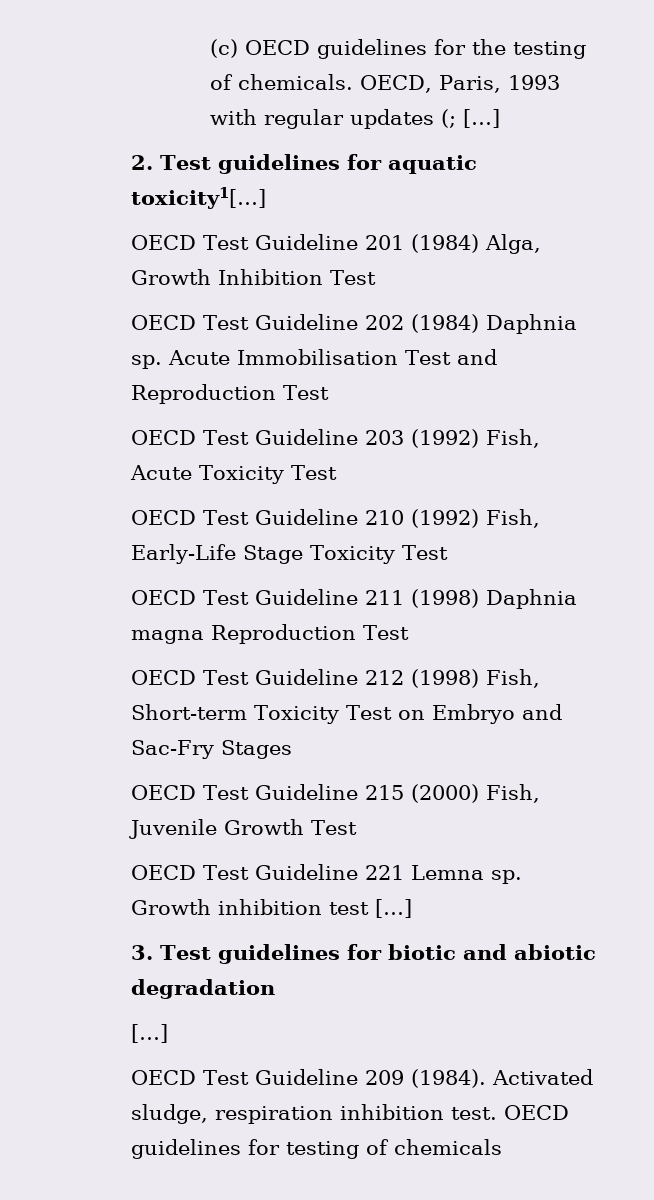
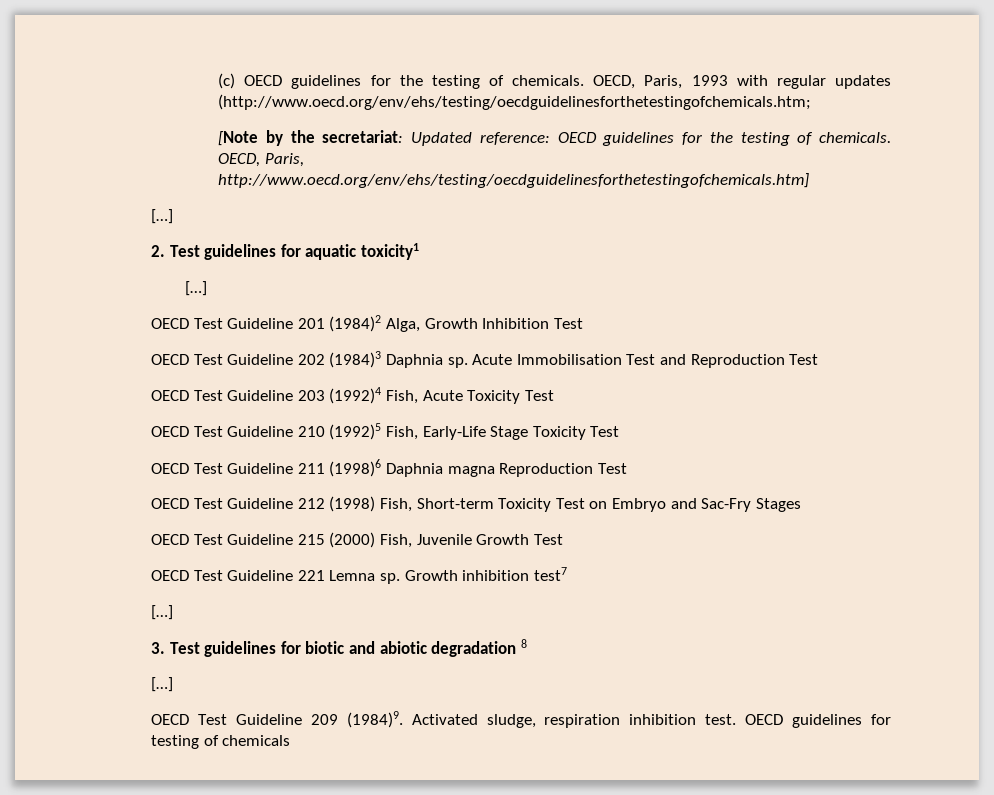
- OECD, Paris, 1993 with regular updates (; […]
+ OECD, Paris, 1993 with regular updates (http://www.oecd.org/env/ehs/testing/oecdguidelinesforthetestingofchemicals.htm;
+ [Note by the secretariat: Updated reference: OECD guidelines for the testing of chemicals. OECD, Paris, http://www.oecd.org/env/ehs/testing/oecdguidelinesforthetestingofchemicals.htm]
+ […]
- 2. Test guidelines for aquatic toxicity1[…]
+ 2. Test guidelines for aquatic toxicity1
+ […]
- OECD Test Guideline 201 (1984) Alga, Growth Inhibition Test
+ OECD Test Guideline 201 (1984)2 Alga, Growth Inhibition Test
- OECD Test Guideline 202 (1984) Daphnia sp.
+ OECD Test Guideline 202 (1984)3 Daphnia sp.
- OECD Test Guideline 203 (1992) Fish, Acute Toxicity Test
+ OECD Test Guideline 203 (1992)4 Fish, Acute Toxicity Test
- OECD Test Guideline 210 (1992) Fish, Early-Life Stage Toxicity Test
+ OECD Test Guideline 210 (1992)5 Fish, Early-Life Stage Toxicity Test
- OECD Test Guideline 211 (1998) Daphnia magna Reproduction Test
+ OECD Test Guideline 211 (1998)6 Daphnia magna Reproduction Test
- Growth inhibition test […]
+ Growth inhibition test7
+ […]
- 3. Test guidelines for biotic and abiotic degradation
+ 3. Test guidelines for biotic and abiotic degradation 8
- OECD Test Guideline 209 (1984).
+ OECD Test Guideline 209 (1984)9.

